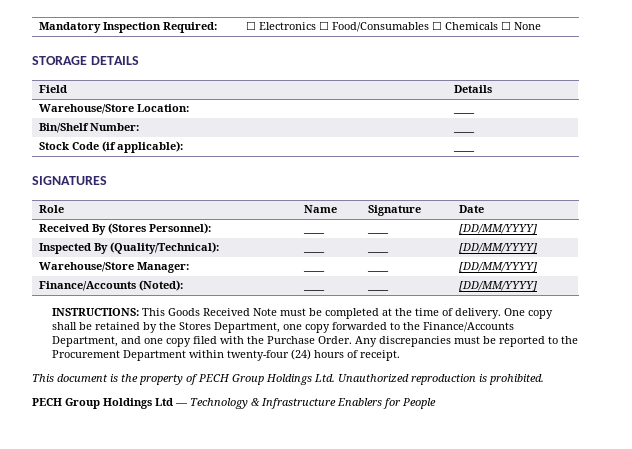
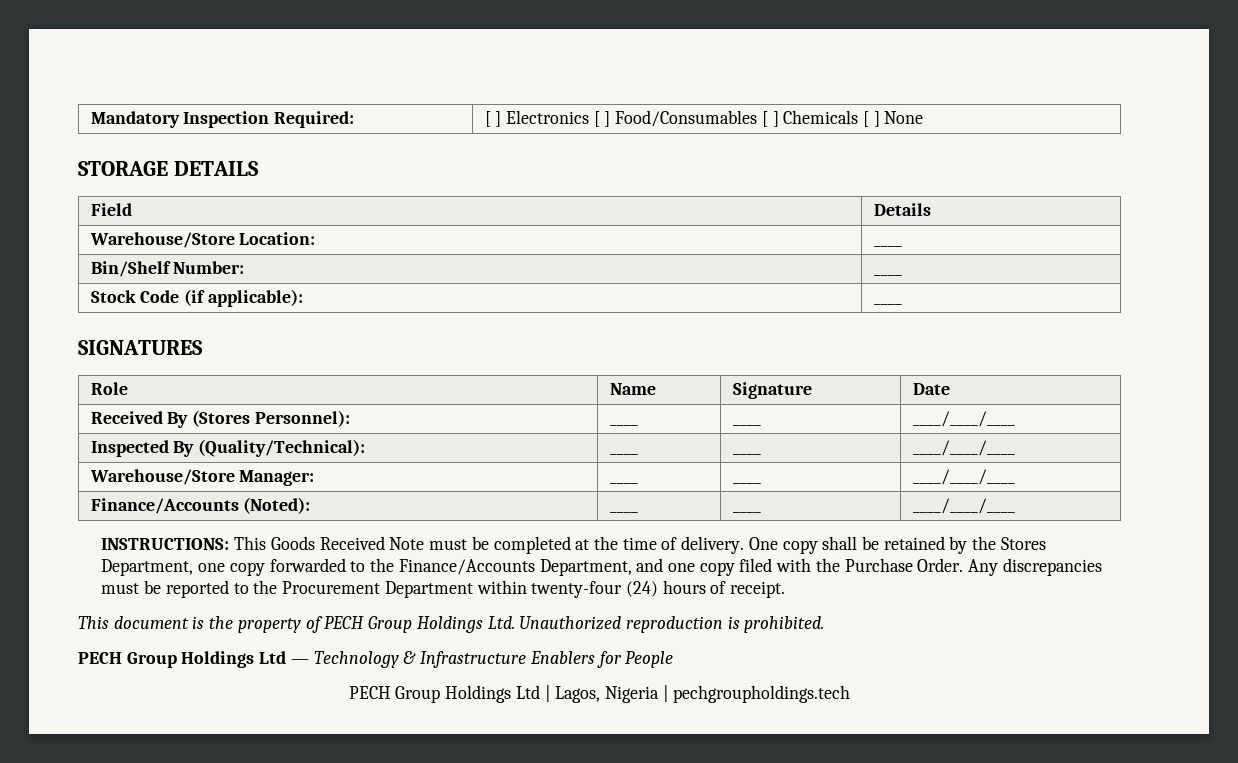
- Mandatory Inspection Required: | ☐ Electronics ☐ Food/Consumables ☐ Chemicals ☐ None
+ Mandatory Inspection Required: | [ ] Electronics [ ] Food/Consumables [ ] Chemicals [ ] None
- Received By (Stores Personnel): | ____ | ____ | [DD/MM/YYYY]
+ Received By (Stores Personnel): | ____ | ____ | ____/____/____
- Inspected By (Quality/Technical): | ____ | ____ | [DD/MM/YYYY]
+ Inspected By (Quality/Technical): | ____ | ____ | ____/____/____
- Warehouse/Store Manager: | ____ | ____ | [DD/MM/YYYY]
+ Warehouse/Store Manager: | ____ | ____ | ____/____/____
- Finance/Accounts (Noted): | ____ | ____ | [DD/MM/YYYY]
+ Finance/Accounts (Noted): | ____ | ____ | ____/____/____
+ PECH Group Holdings Ltd | Lagos, Nigeria | pechgroupholdings.tech

